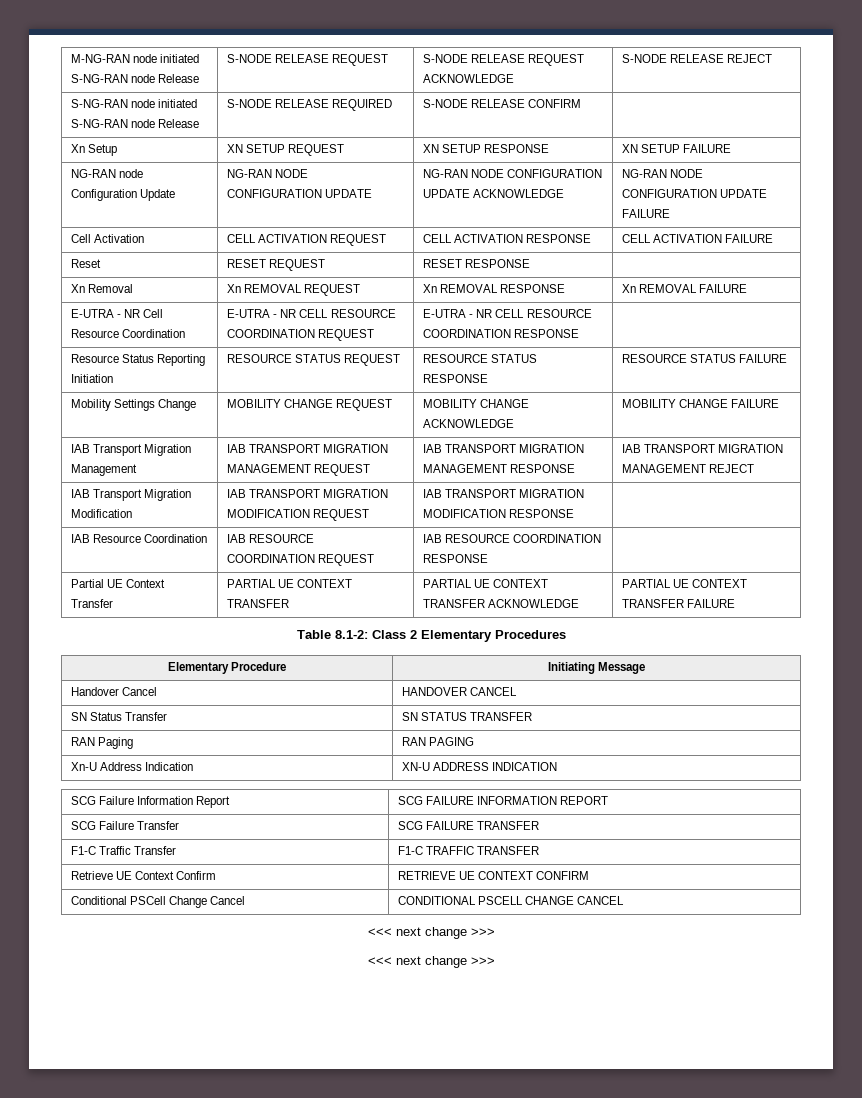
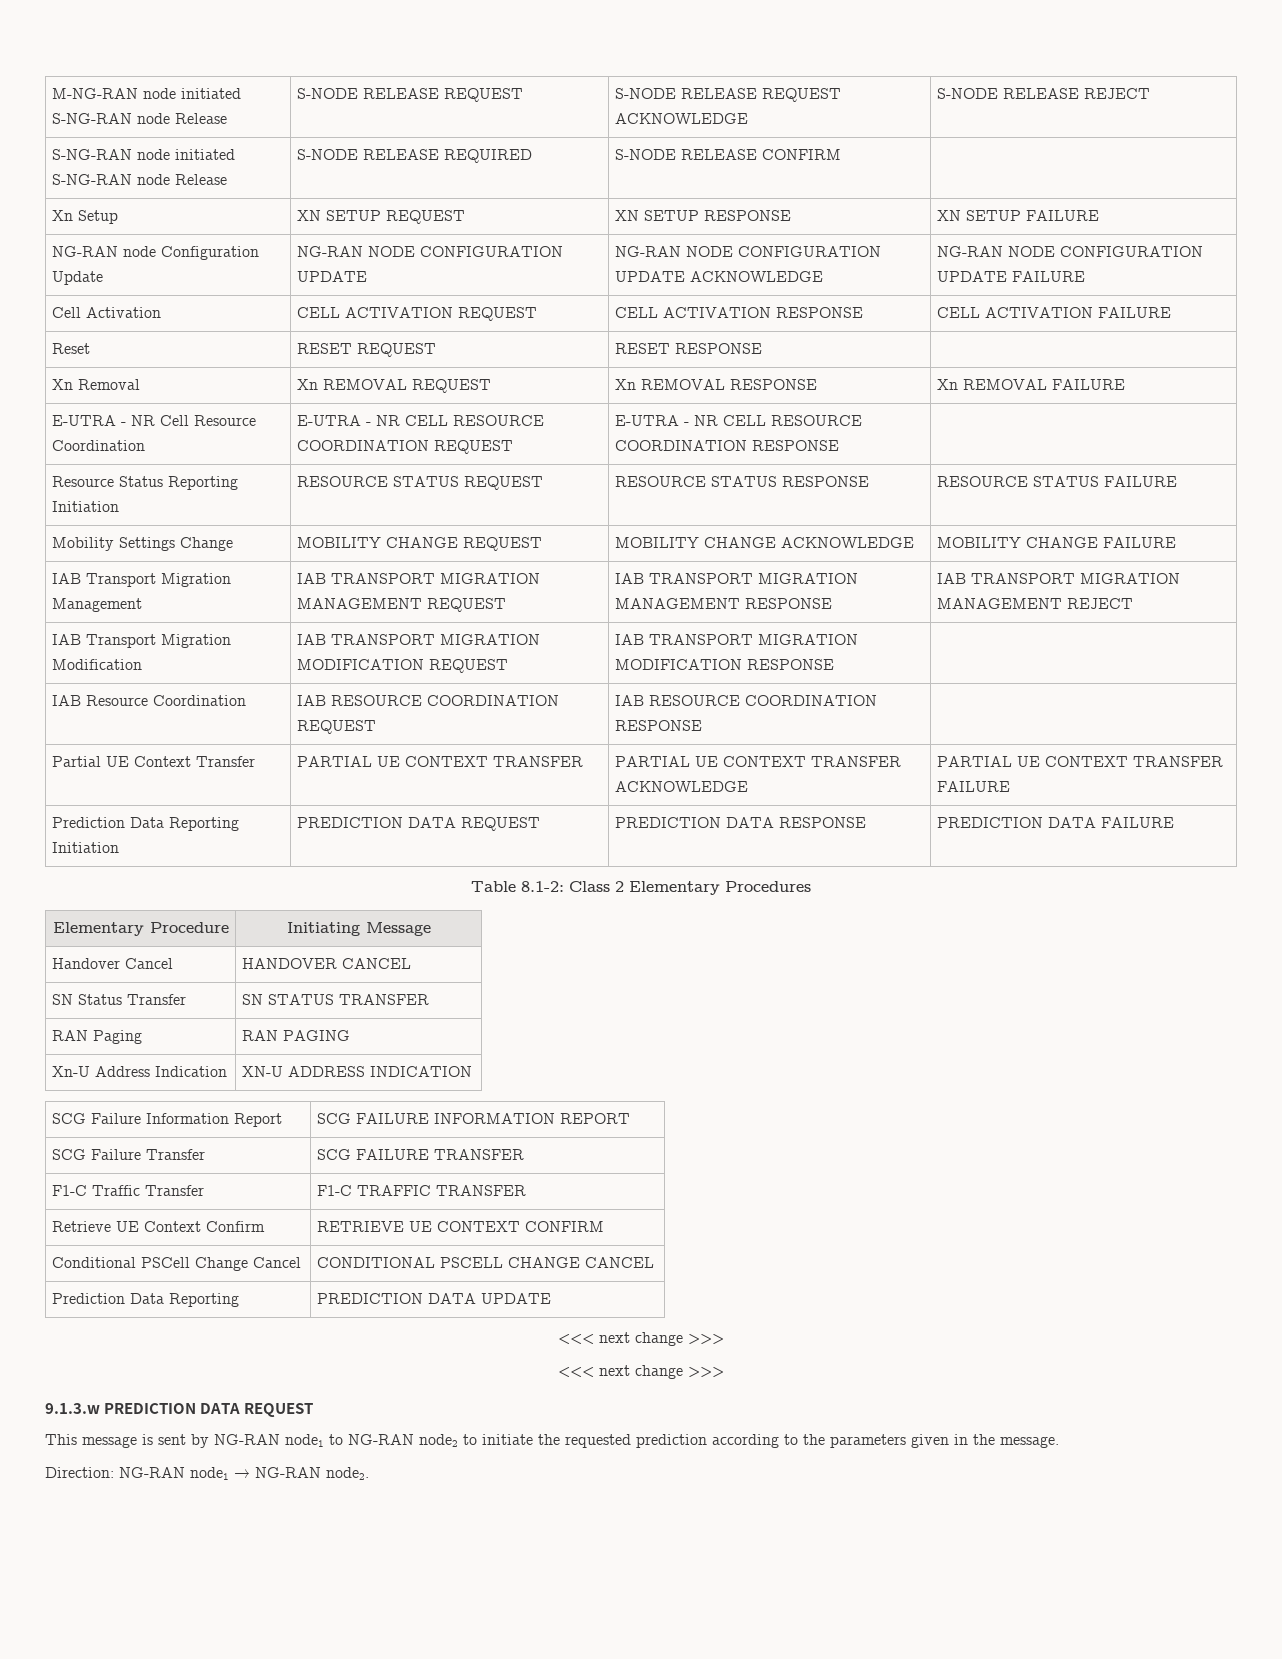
+ Prediction Data Reporting Initiation | PREDICTION DATA REQUEST | PREDICTION DATA RESPONSE | PREDICTION DATA FAILURE
+ Prediction Data Reporting | PREDICTION DATA UPDATE
+ 9.1.3.w PREDICTION DATA REQUEST
+ This message is sent by NG-RAN node1 to NG-RAN node2 to initiate the requested prediction according to the parameters given in the message.
+ Direction: NG-RAN node1 → NG-RAN node2.

